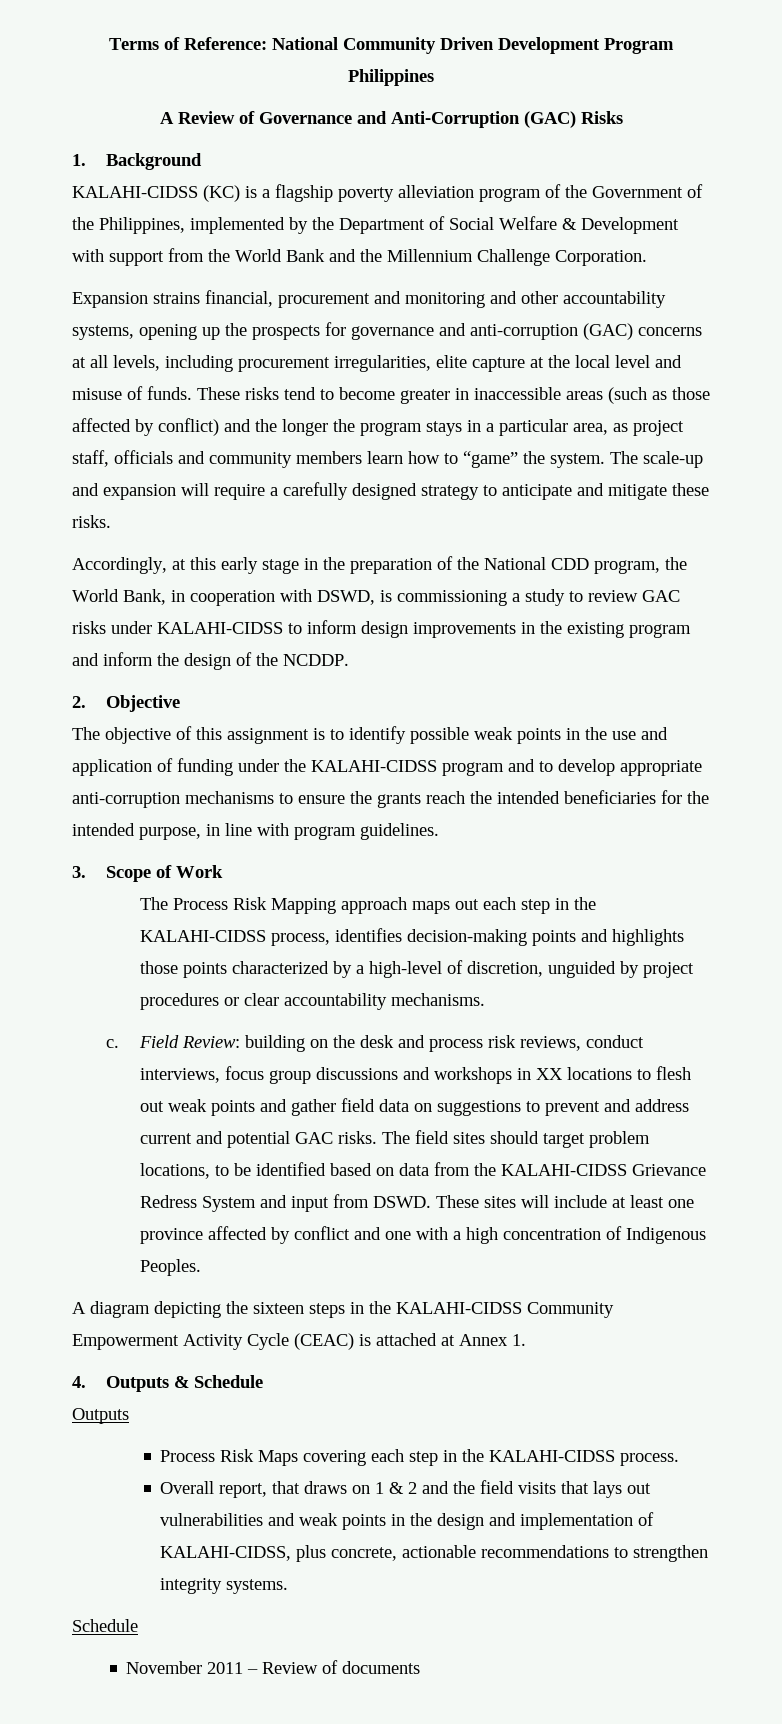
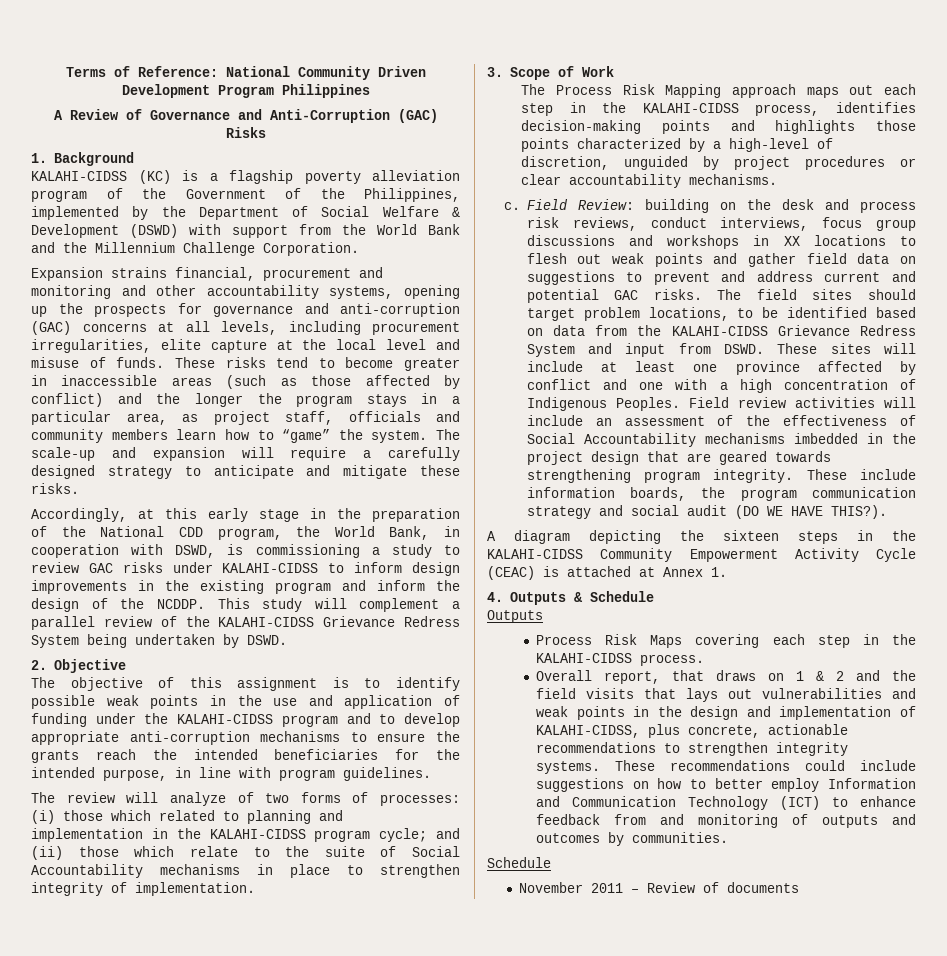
- KALAHI-CIDSS (KC) is a flagship poverty alleviation program of the Government of the Philippines, implemented by the Department of Social Welfare & Development with support from the World Bank and the Millennium Challenge Corporation.
+ KALAHI-CIDSS (KC) is a flagship poverty alleviation program of the Government of the Philippines, implemented by the Department of Social Welfare & Development (DSWD) with support from the World Bank and the Millennium Challenge Corporation.
+ This study will complement a parallel review of the KALAHI-CIDSS Grievance Redress System being undertaken by DSWD.
+ The review will analyze of two forms of processes: (i) those which related to planning and implementation in the KALAHI-CIDSS program cycle; and (ii) those which relate to the suite of Social Accountability mechanisms in place to strengthen integrity of implementation.
+ Field review activities will include an assessment of the effectiveness of Social Accountability mechanisms imbedded in the project design that are geared towards strengthening program integrity. These include information boards, the program communication strategy and social audit (DO WE HAVE THIS?).
+ These recommendations could include suggestions on how to better employ Information and Communication Technology (ICT) to enhance feedback from and monitoring of outputs and outcomes by communities.

